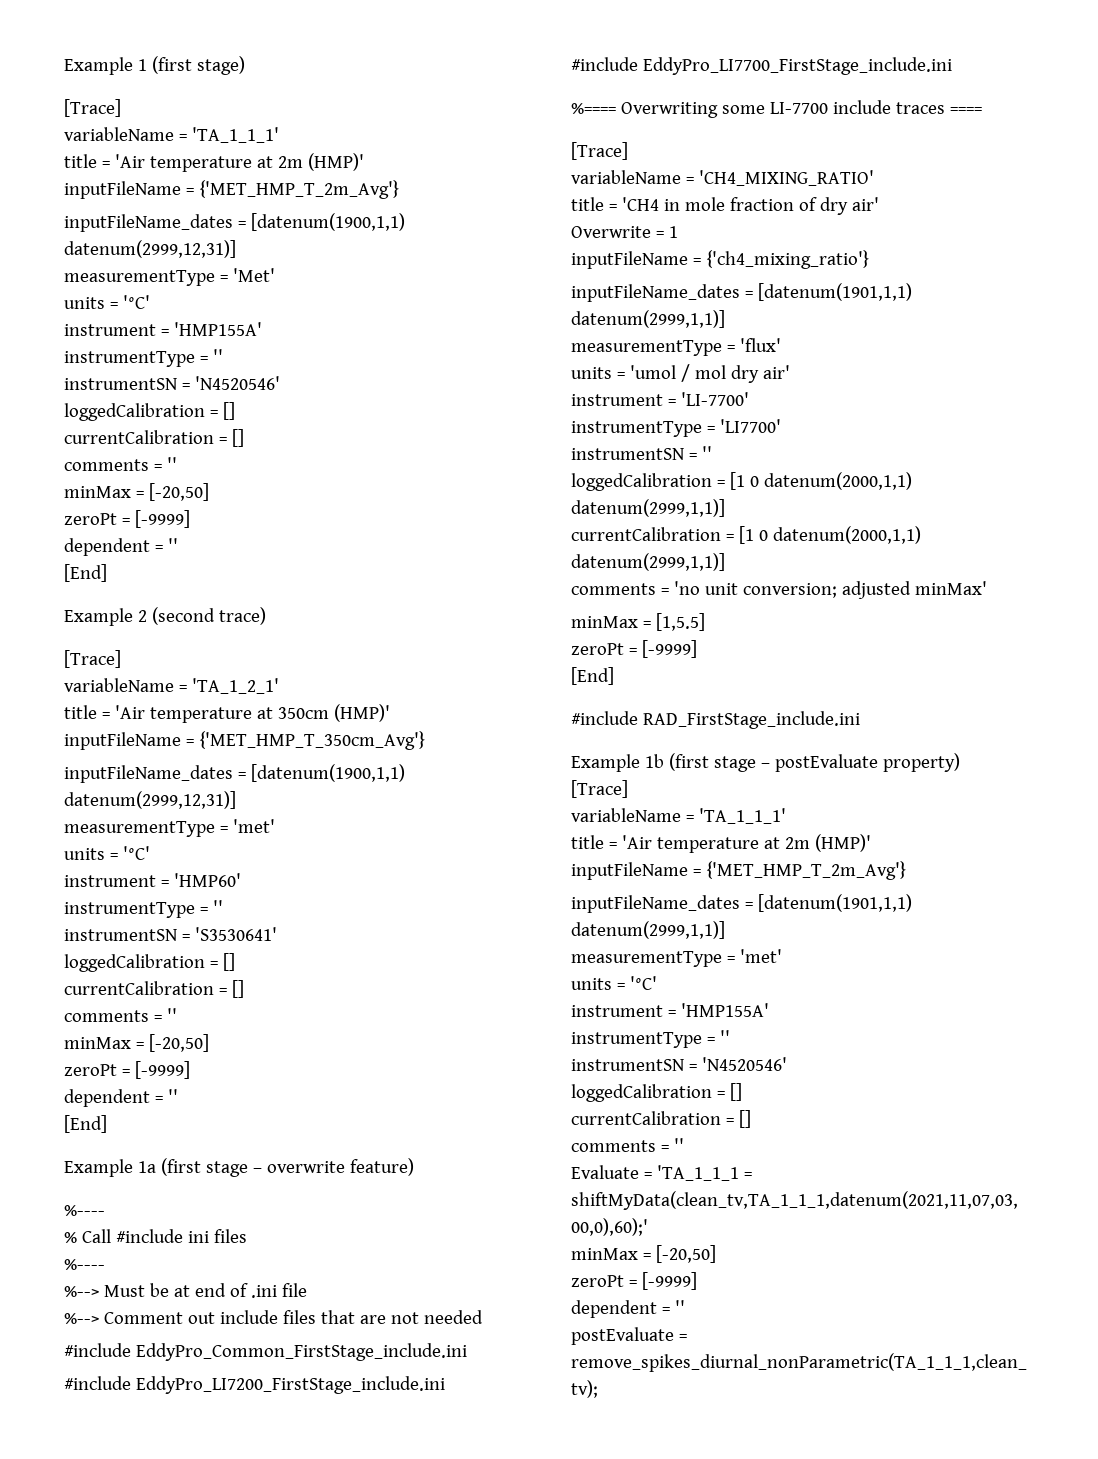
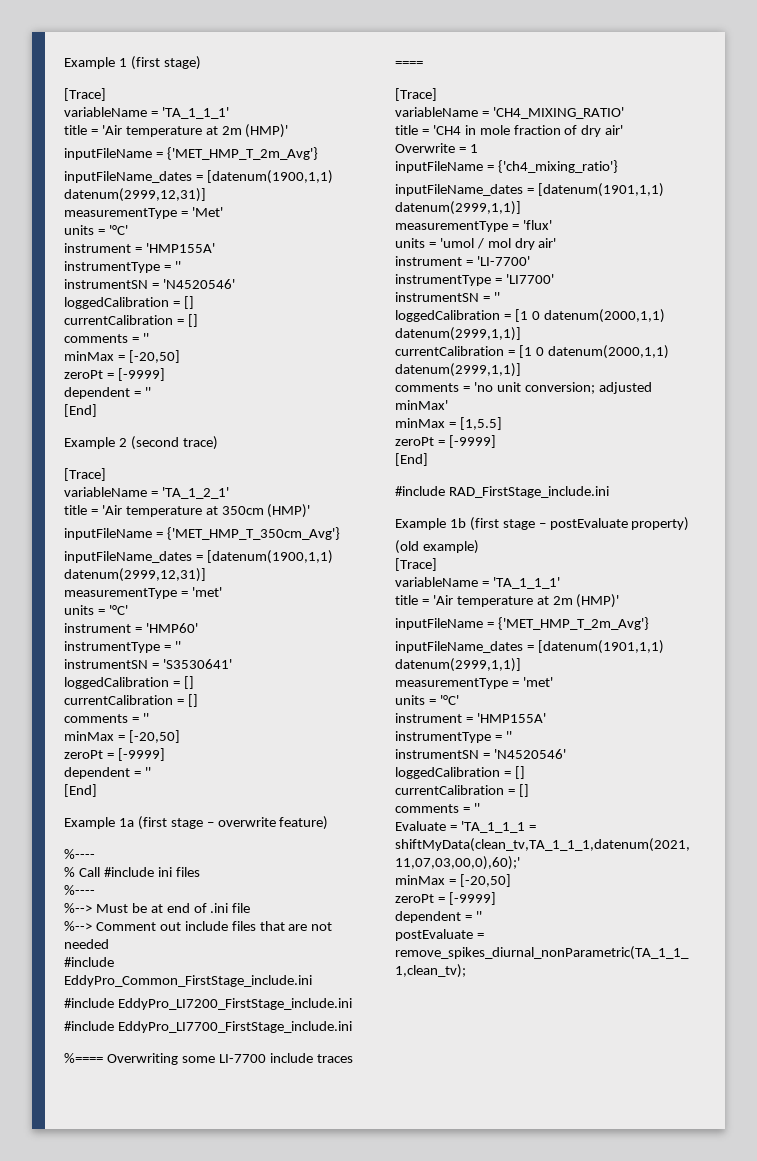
+ (old example)

